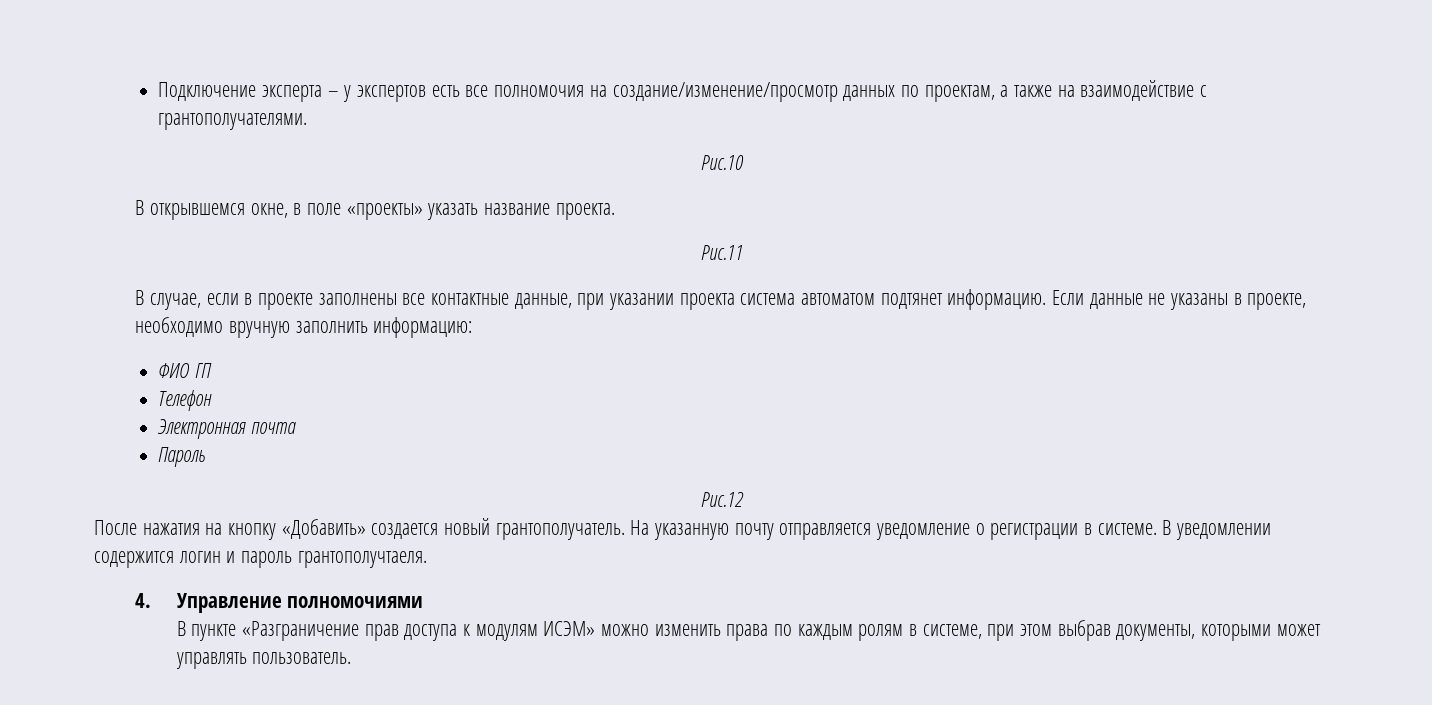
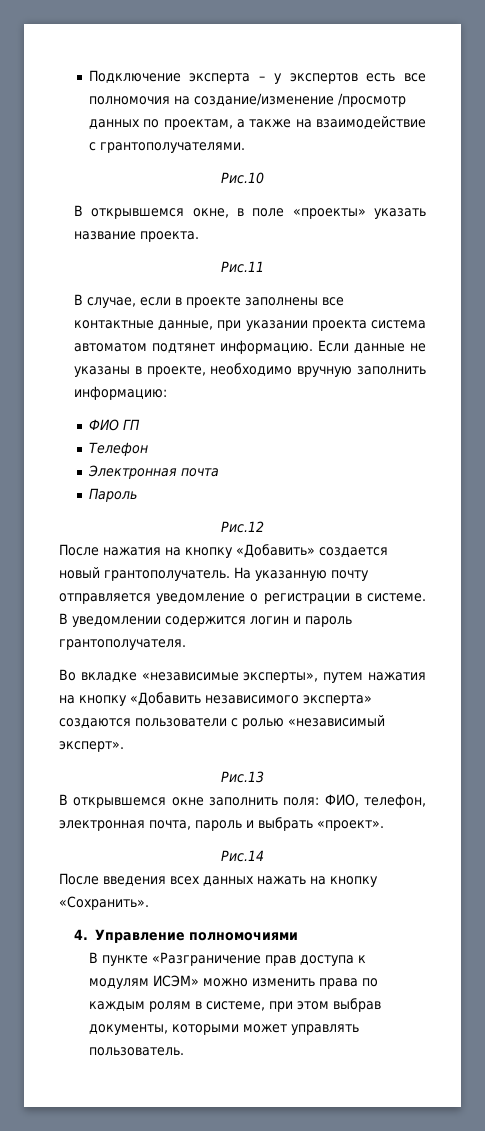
- Подключение эксперта – у экспертов есть все полномочия на создание/изменение/просмотр данных по проектам, а также на взаимодействие с грантополучателями.
+ Подключение эксперта – у экспертов есть все полномочия на создание/изменение /просмотр данных по проектам, а также на взаимодействие с грантополучателями.
- В уведомлении содержится логин и пароль грантополучтаеля.
+ В уведомлении содержится логин и пароль грантополучателя.
+ Во вкладке «независимые эксперты», путем нажатия на кнопку «Добавить независимого эксперта» создаются пользователи с ролью «независимый эксперт».
+ Рис.13
+ В открывшемся окне заполнить поля: ФИО, телефон, электронная почта, пароль и выбрать «проект».
+ Рис.14
+ После введения всех данных нажать на кнопку «Сохранить».

